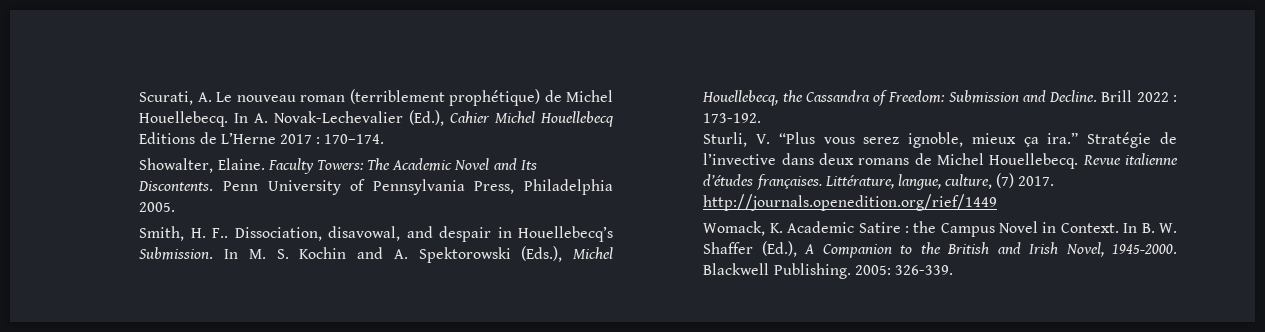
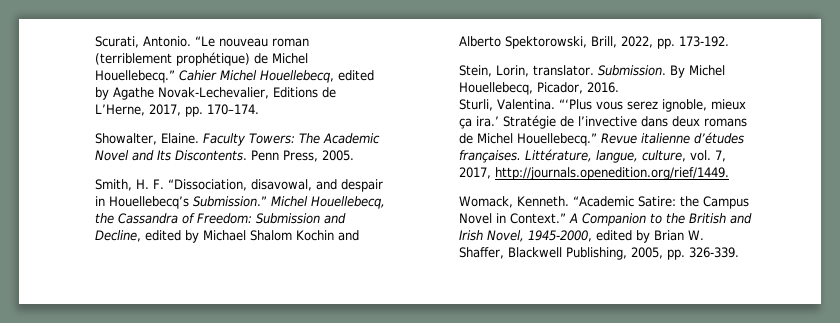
- Scurati, A. Le nouveau roman (terriblement prophétique) de Michel Houellebecq. In A. Novak-Lechevalier (Ed.), Cahier Michel Houellebecq Editions de L’Herne 2017 : 170–174.
+ Scurati, Antonio. “Le nouveau roman (terriblement prophétique) de Michel Houellebecq.” Cahier Michel Houellebecq, edited by Agathe Novak-Lechevalier, Editions de L’Herne, 2017, pp. 170–174.
- Penn University of Pennsylvania Press, Philadelphia 2005.
+ Penn Press, 2005.
- Smith, H. F.. Dissociation, disavowal, and despair in Houellebecq’s Submission. In M. S. Kochin and A. Spektorowski (Eds.), Michel Houellebecq, the Cassandra of Freedom: Submission and Decline. Brill 2022 : 173-192.
+ Smith, H. F. “Dissociation, disavowal, and despair in Houellebecq’s Submission.” Michel Houellebecq, the Cassandra of Freedom: Submission and Decline, edited by Michael Shalom Kochin and Alberto Spektorowski, Brill, 2022, pp. 173-192.
+ Stein, Lorin, translator. Submission. By Michel Houellebecq, Picador, 2016.
- Sturli, V. “Plus vous serez ignoble, mieux ça ira.”
+ Sturli, Valentina. “‘Plus vous serez ignoble, mieux ça ira.’
- Stratégie de l’invective dans deux romans de Michel Houellebecq.
+ Stratégie de l’invective dans deux romans de Michel Houellebecq.”
- Littérature, langue, culture, (7) 2017. http://journals.openedition.org/rief/1449
- Womack, K. Academic Satire : the Campus Novel in Context. In B. W. Shaffer (Ed.), A Companion to the British and Irish Novel, 1945-2000. Blackwell Publishing. 2005: 326-339.
+ Littérature, langue, culture, vol. 7, 2017, http://journals.openedition.org/rief/1449.
+ Womack, Kenneth. “Academic Satire: the Campus Novel in Context.” A Companion to the British and Irish Novel, 1945-2000, edited by Brian W. Shaffer, Blackwell Publishing, 2005, pp. 326-339.

